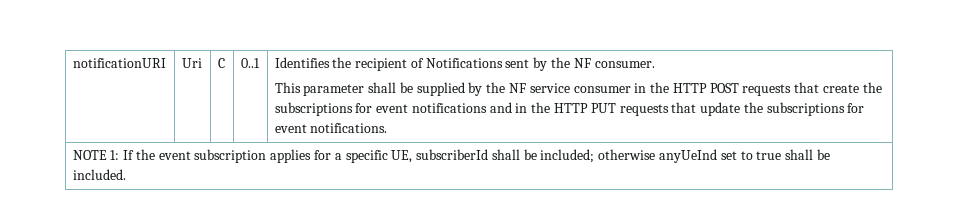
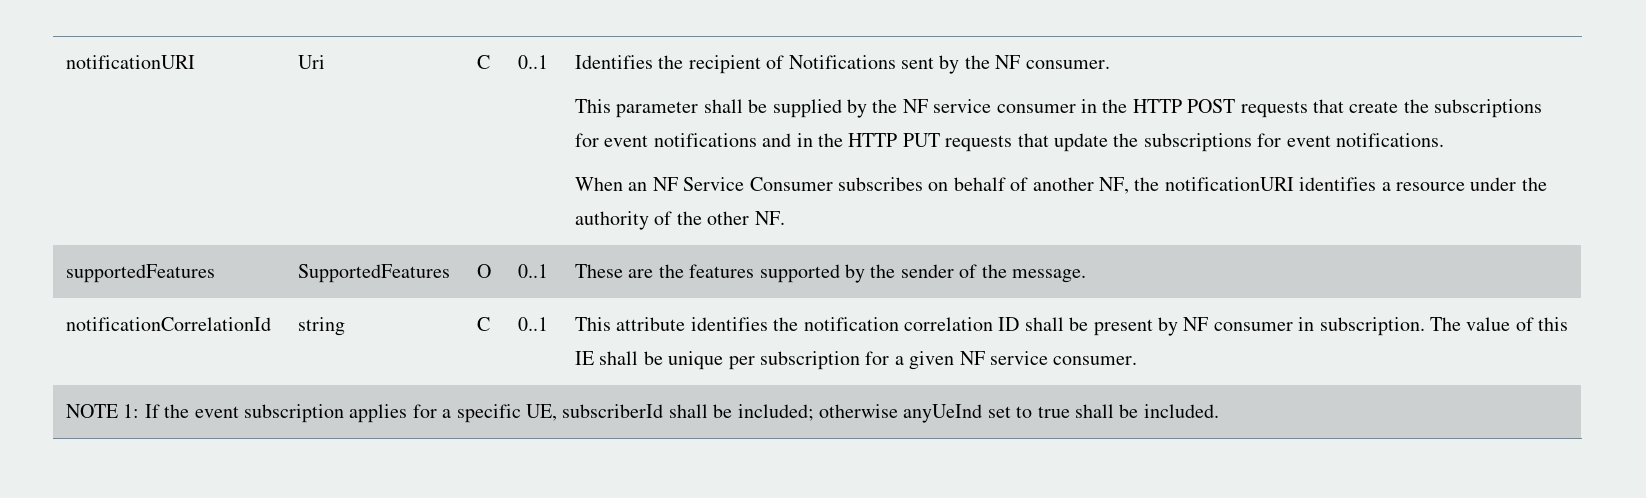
+ When an NF Service Consumer subscribes on behalf of another NF, the notificationURI identifies a resource under the authority of the other NF.
+ supportedFeatures | SupportedFeatures | O | 0..1 | These are the features supported by the sender of the message.
+ notificationCorrelationId | string | C | 0..1 | This attribute identifies the notification correlation ID shall be present by NF consumer in subscription. The value of this IE shall be unique per subscription for a given NF service consumer.

